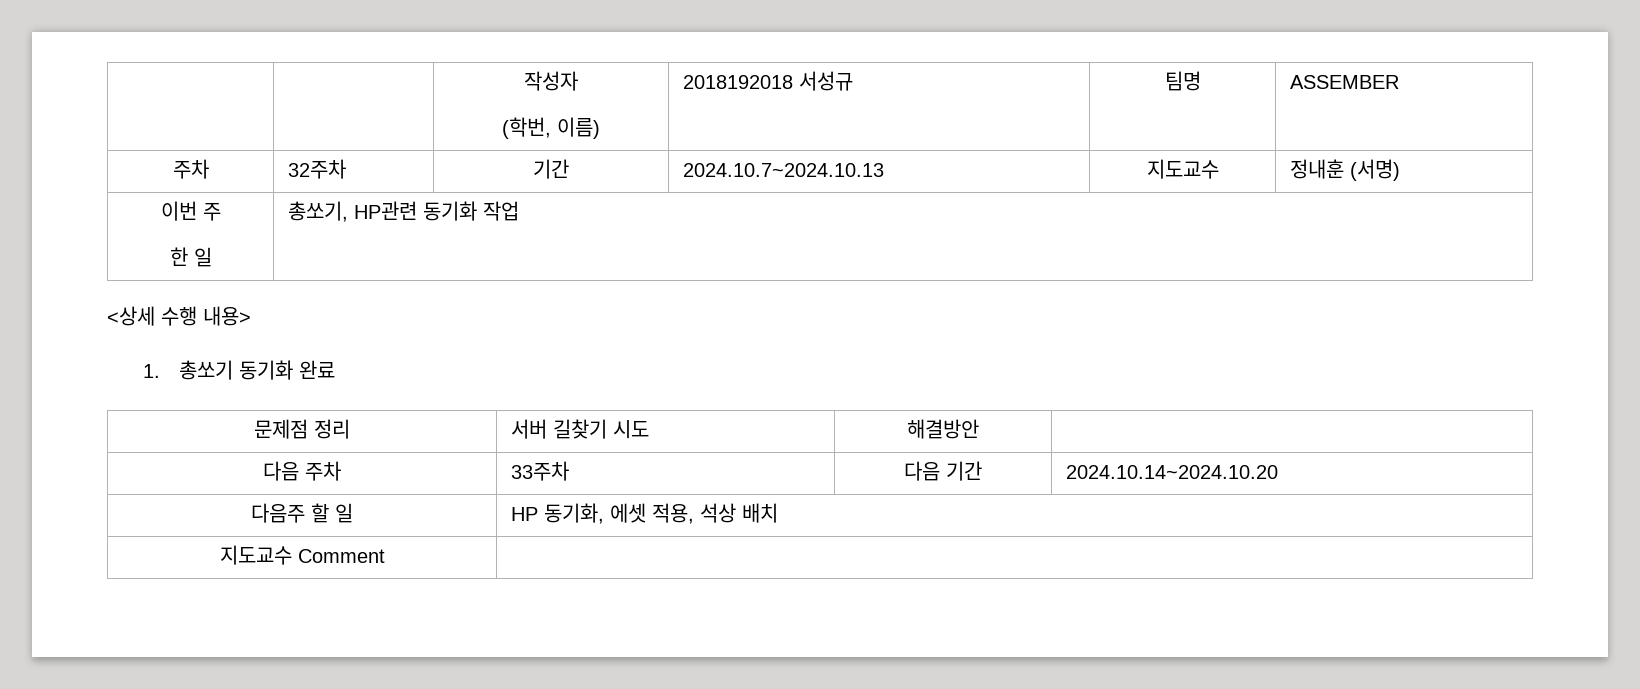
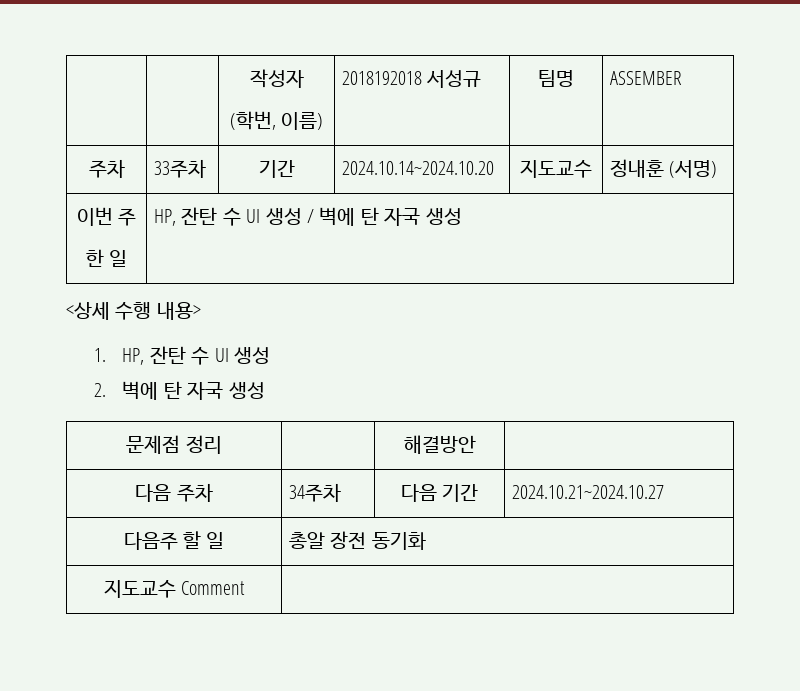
- 주차 | 32주차 | 기간 | 2024.10.7~2024.10.13 | 지도교수 | 정내훈 (서명)
+ 주차 | 33주차 | 기간 | 2024.10.14~2024.10.20 | 지도교수 | 정내훈 (서명)
  이번 주
- 한 일 | 총쏘기, HP관련 동기화 작업
+ 한 일 | HP, 잔탄 수 UI 생성 / 벽에 탄 자국 생성
  <상세 수행 내용>
- 1. 총쏘기 동기화 완료
+ 1. HP, 잔탄 수 UI 생성
+ 2. 벽에 탄 자국 생성
- 문제점 정리 | 서버 길찾기 시도 | 해결방안 |
+ 문제점 정리 | | 해결방안 |
- 다음 주차 | 33주차 | 다음 기간 | 2024.10.14~2024.10.20
+ 다음 주차 | 34주차 | 다음 기간 | 2024.10.21~2024.10.27
- 다음주 할 일 | HP 동기화, 에셋 적용, 석상 배치
+ 다음주 할 일 | 총알 장전 동기화

